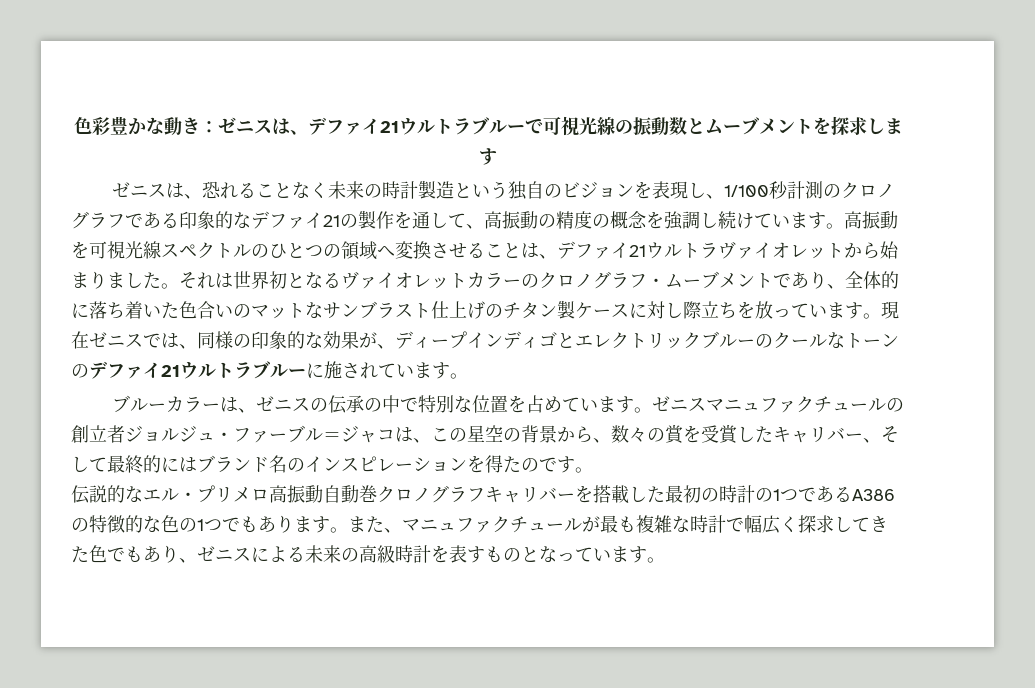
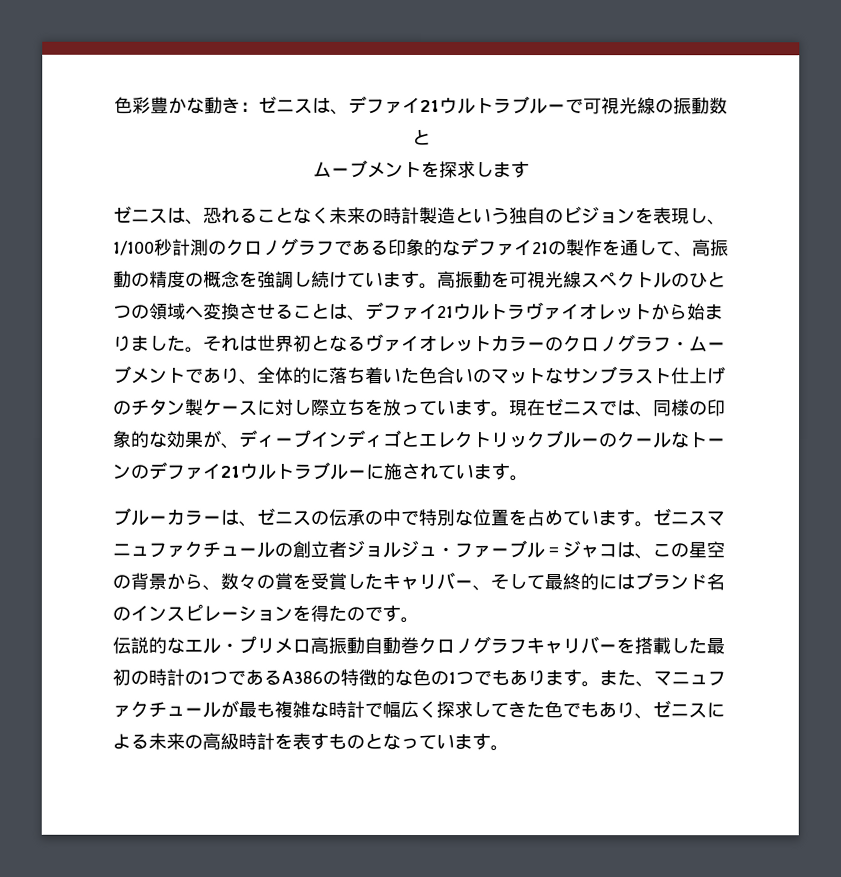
- 色彩豊かな動き：ゼニスは、デファイ21ウルトラブルーで可視光線の振動数とムーブメントを探求します
+ 色彩豊かな動き：ゼニスは、デファイ21ウルトラブルーで可視光線の振動数と
+ ムーブメントを探求します

